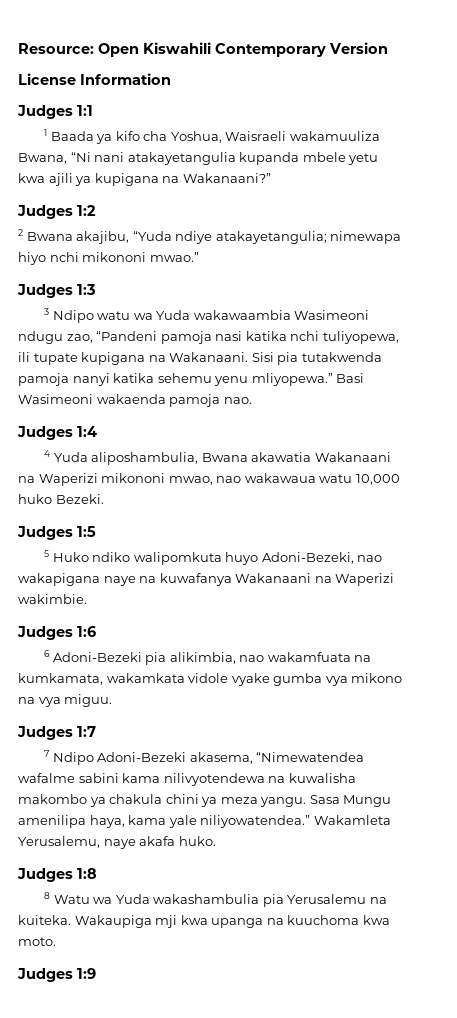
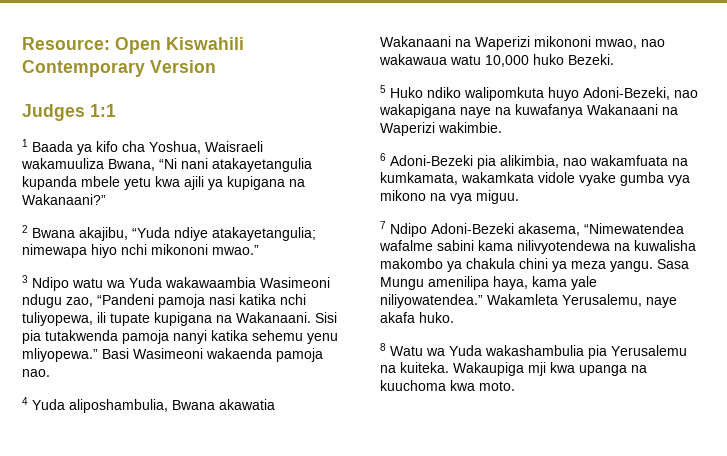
- License Information
- Judges 1:2
- Judges 1:3
- Judges 1:4
- Judges 1:5
- Judges 1:6
- Judges 1:7
- Judges 1:8
- Judges 1:9

